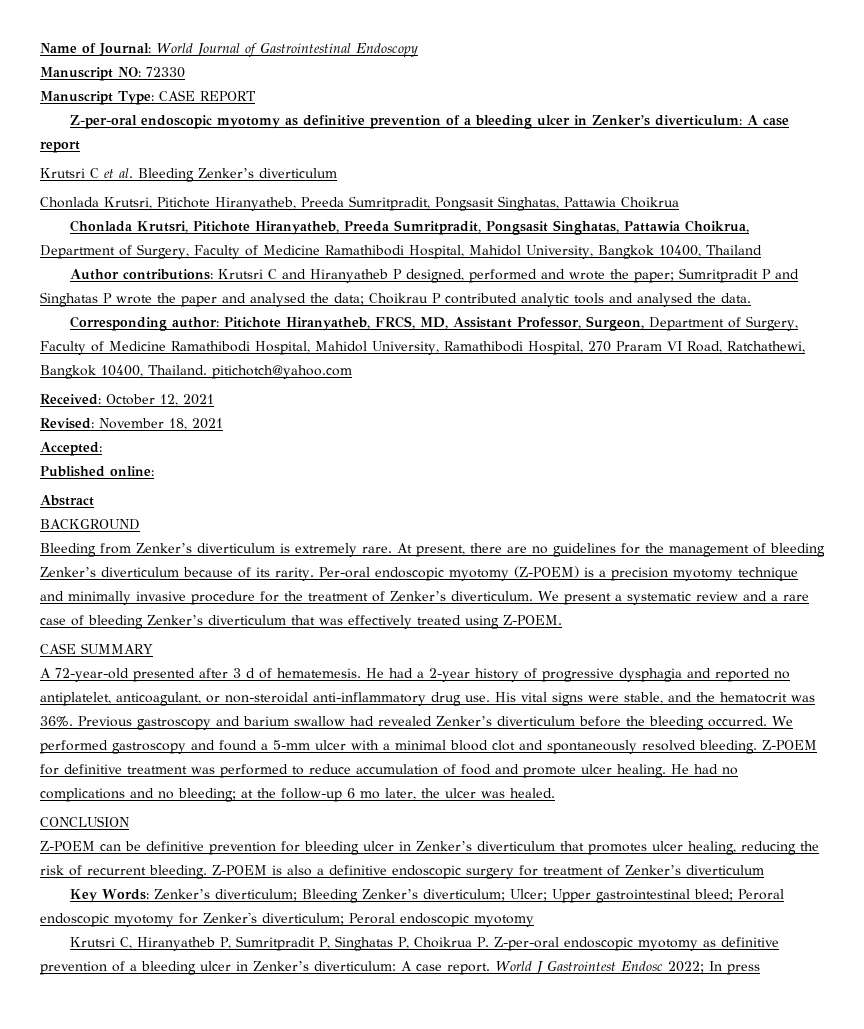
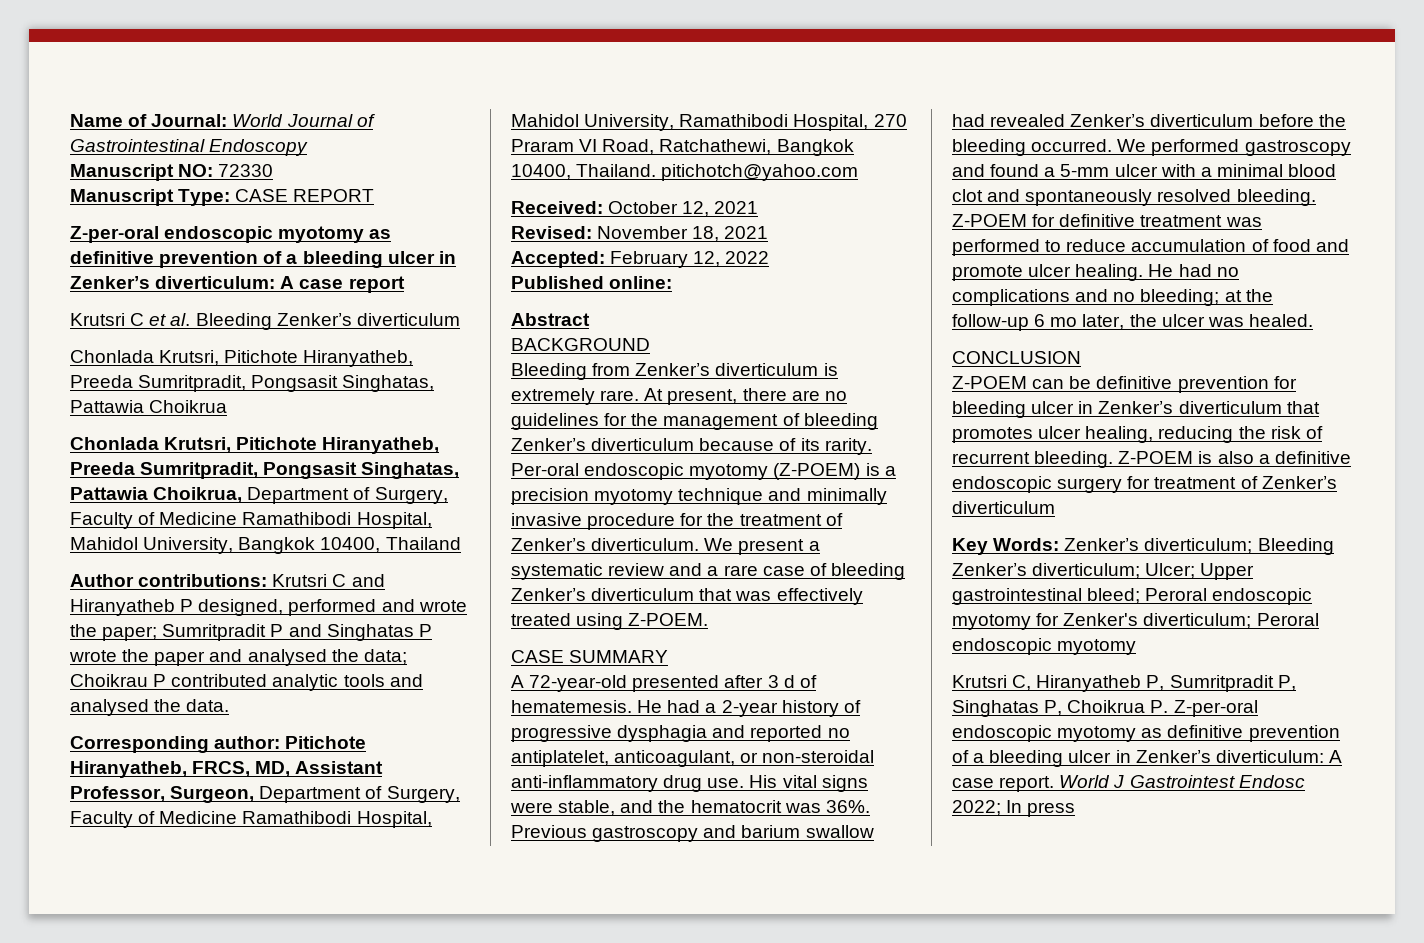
- Accepted:
+ Accepted: February 12, 2022

